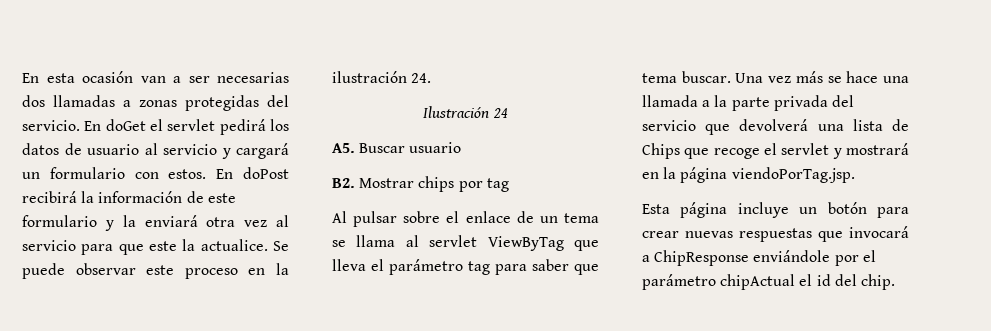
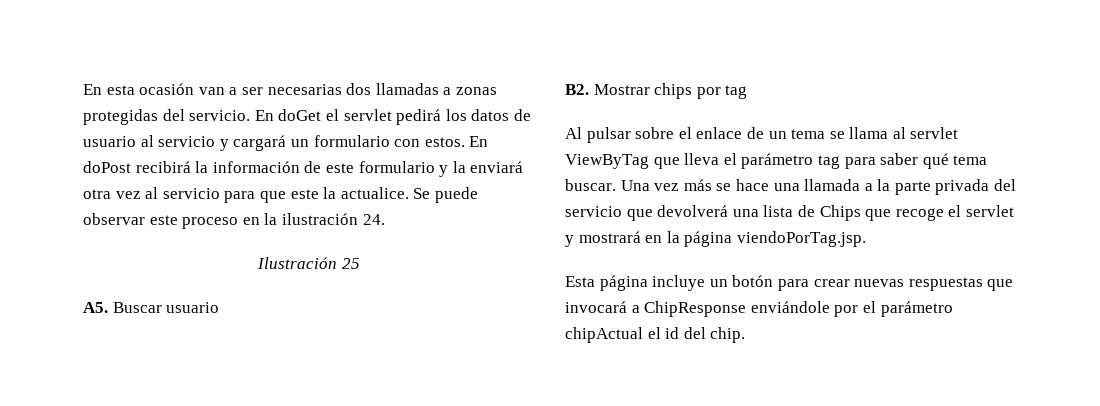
- Ilustración 24
+ Ilustración 25
- Al pulsar sobre el enlace de un tema se llama al servlet ViewByTag que lleva el parámetro tag para saber que tema buscar.
+ Al pulsar sobre el enlace de un tema se llama al servlet ViewByTag que lleva el parámetro tag para saber qué tema buscar.

